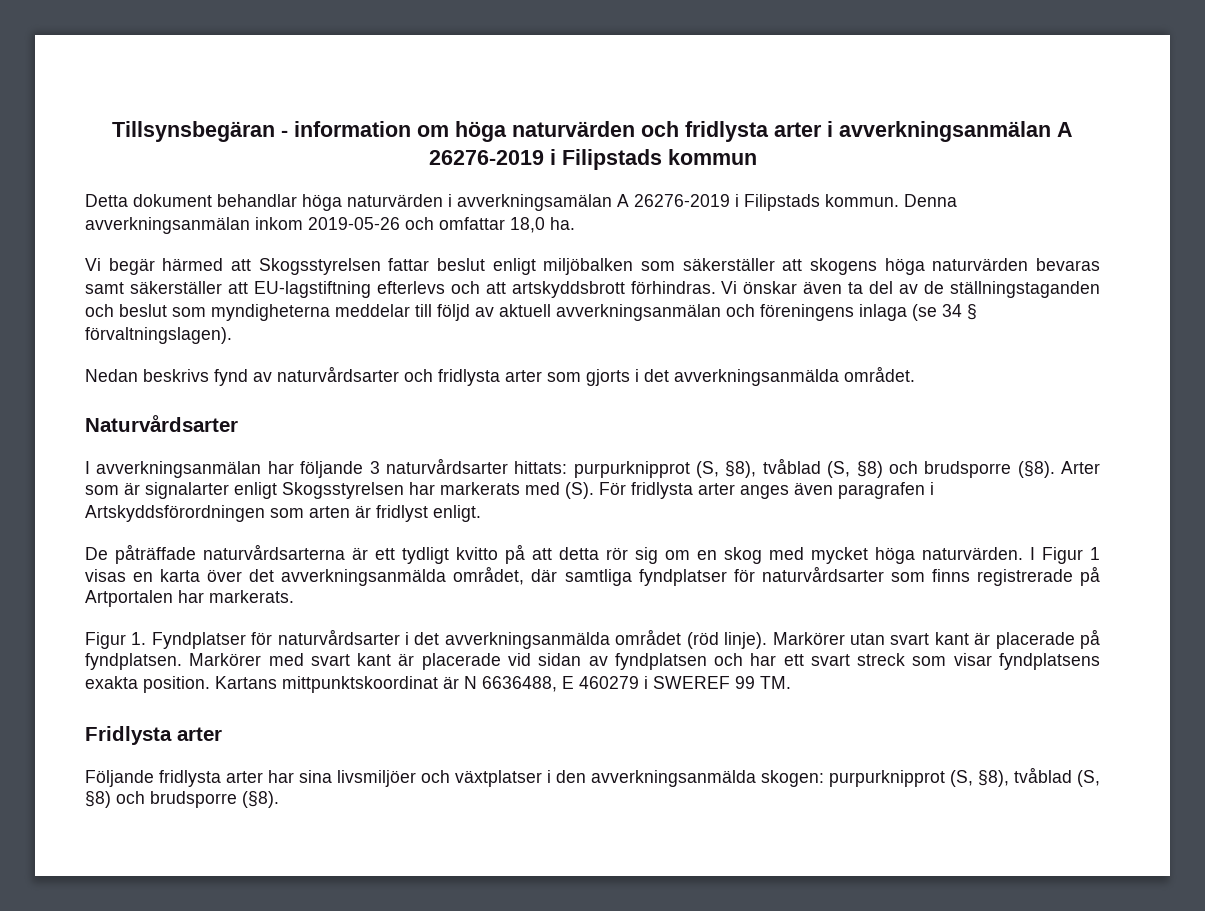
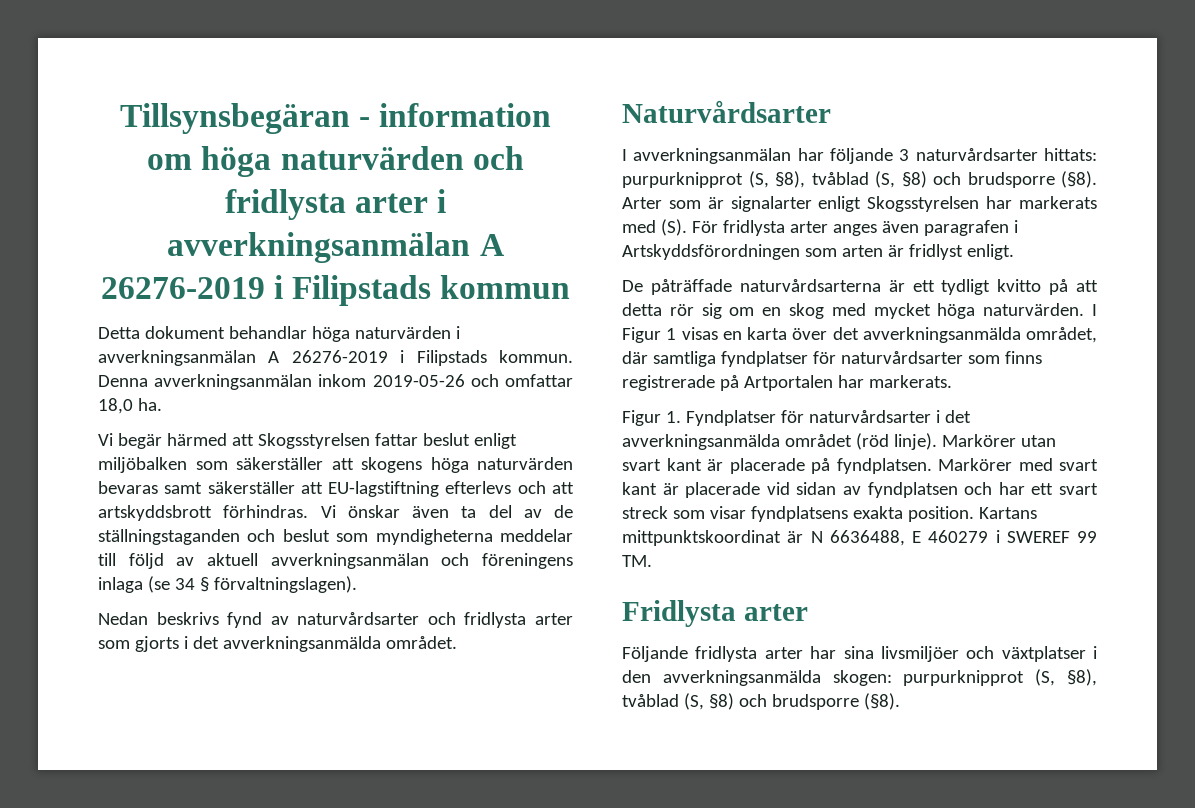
- Detta dokument behandlar höga naturvärden i avverkningsamälan A 26276-2019 i Filipstads kommun.
+ Detta dokument behandlar höga naturvärden i avverkningsanmälan A 26276-2019 i Filipstads kommun.

